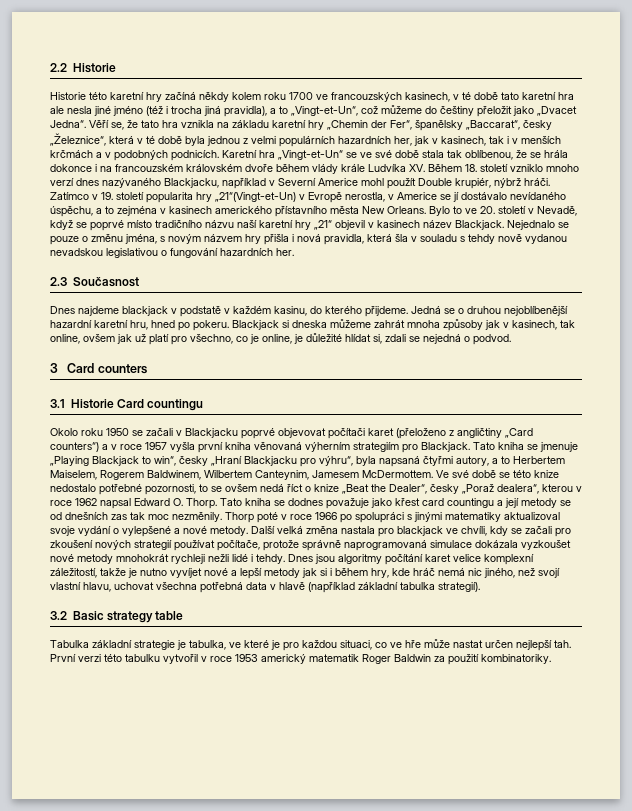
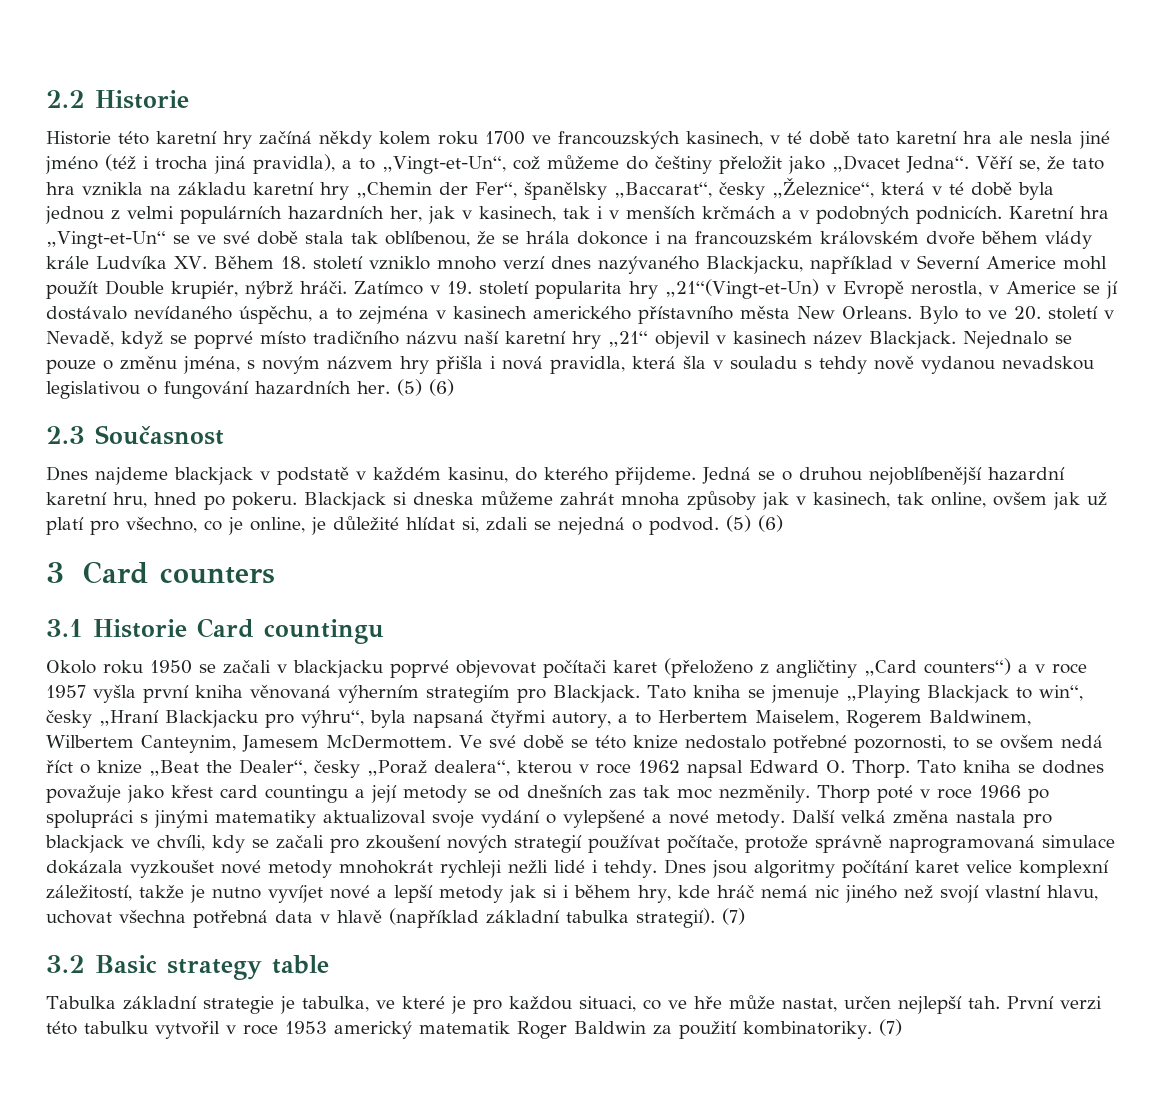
- Nejednalo se pouze o změnu jména, s novým názvem hry přišla i nová pravidla, která šla v souladu s tehdy nově vydanou nevadskou legislativou o fungování hazardních her.
+ Nejednalo se pouze o změnu jména, s novým názvem hry přišla i nová pravidla, která šla v souladu s tehdy nově vydanou nevadskou legislativou o fungování hazardních her. (5) (6)
- Blackjack si dneska můžeme zahrát mnoha způsoby jak v kasinech, tak online, ovšem jak už platí pro všechno, co je online, je důležité hlídat si, zdali se nejedná o podvod.
+ Blackjack si dneska můžeme zahrát mnoha způsoby jak v kasinech, tak online, ovšem jak už platí pro všechno, co je online, je důležité hlídat si, zdali se nejedná o podvod. (5) (6)
- Okolo roku 1950 se začali v Blackjacku poprvé objevovat počítači karet (přeloženo z angličtiny „Card counters“) a v roce 1957 vyšla první kniha věnovaná výherním strategiím pro Blackjack.
+ Okolo roku 1950 se začali v blackjacku poprvé objevovat počítači karet (přeloženo z angličtiny „Card counters“) a v roce 1957 vyšla první kniha věnovaná výherním strategiím pro Blackjack.
- Dnes jsou algoritmy počítání karet velice komplexní záležitostí, takže je nutno vyvíjet nové a lepší metody jak si i během hry, kde hráč nemá nic jiného, než svojí vlastní hlavu, uchovat všechna potřebná data v hlavě (například základní tabulka strategií).
+ Dnes jsou algoritmy počítání karet velice komplexní záležitostí, takže je nutno vyvíjet nové a lepší metody jak si i během hry, kde hráč nemá nic jiného než svojí vlastní hlavu, uchovat všechna potřebná data v hlavě (například základní tabulka strategií). (7)
- Tabulka základní strategie je tabulka, ve které je pro každou situaci, co ve hře může nastat určen nejlepší tah.
+ Tabulka základní strategie je tabulka, ve které je pro každou situaci, co ve hře může nastat, určen nejlepší tah.
- První verzi této tabulku vytvořil v roce 1953 americký matematik Roger Baldwin za použití kombinatoriky.
+ První verzi této tabulku vytvořil v roce 1953 americký matematik Roger Baldwin za použití kombinatoriky. (7)

